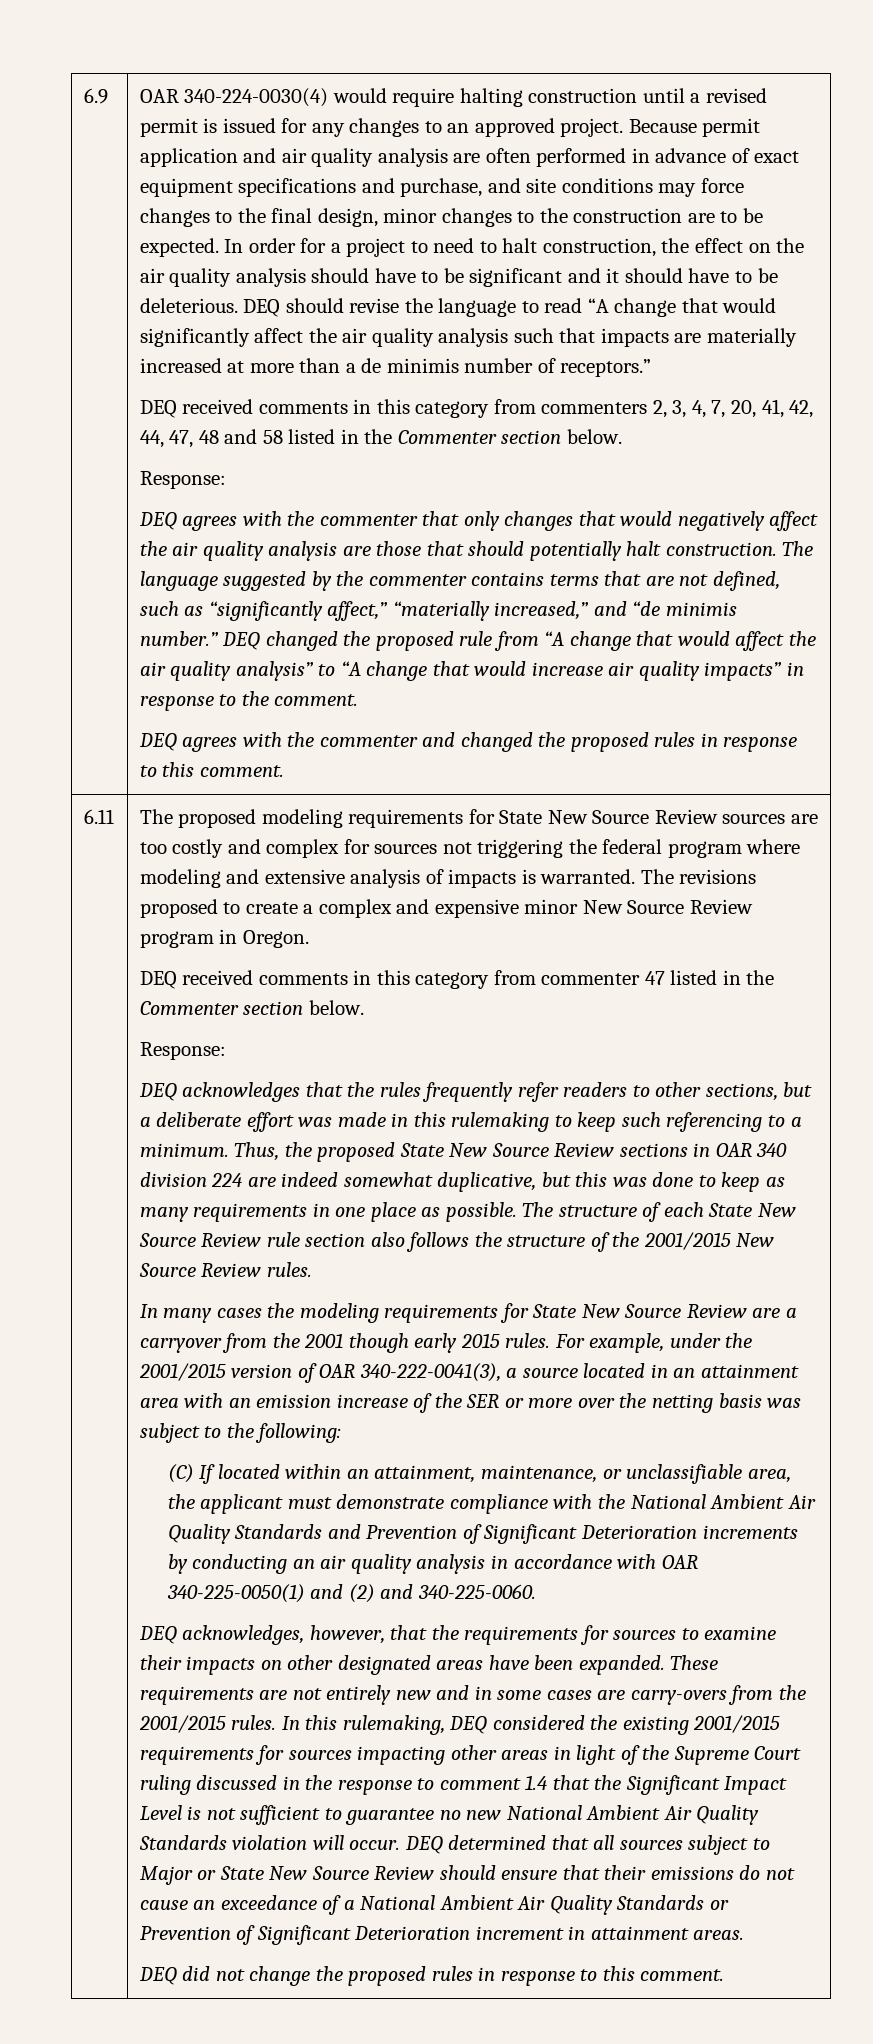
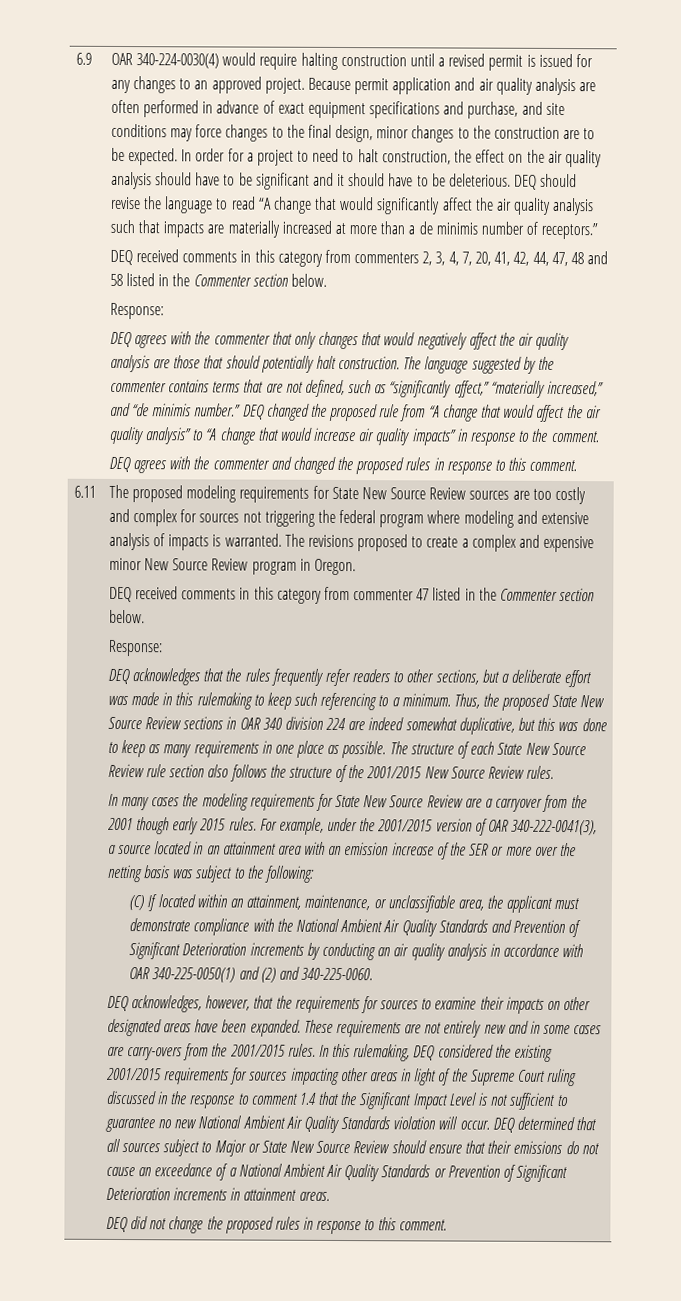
- DEQ determined that all sources subject to Major or State New Source Review should ensure that their emissions do not cause an exceedance of a National Ambient Air Quality Standards or Prevention of Significant Deterioration increment in attainment areas.
+ DEQ determined that all sources subject to Major or State New Source Review should ensure that their emissions do not cause an exceedance of a National Ambient Air Quality Standards or Prevention of Significant Deterioration increments in attainment areas.

